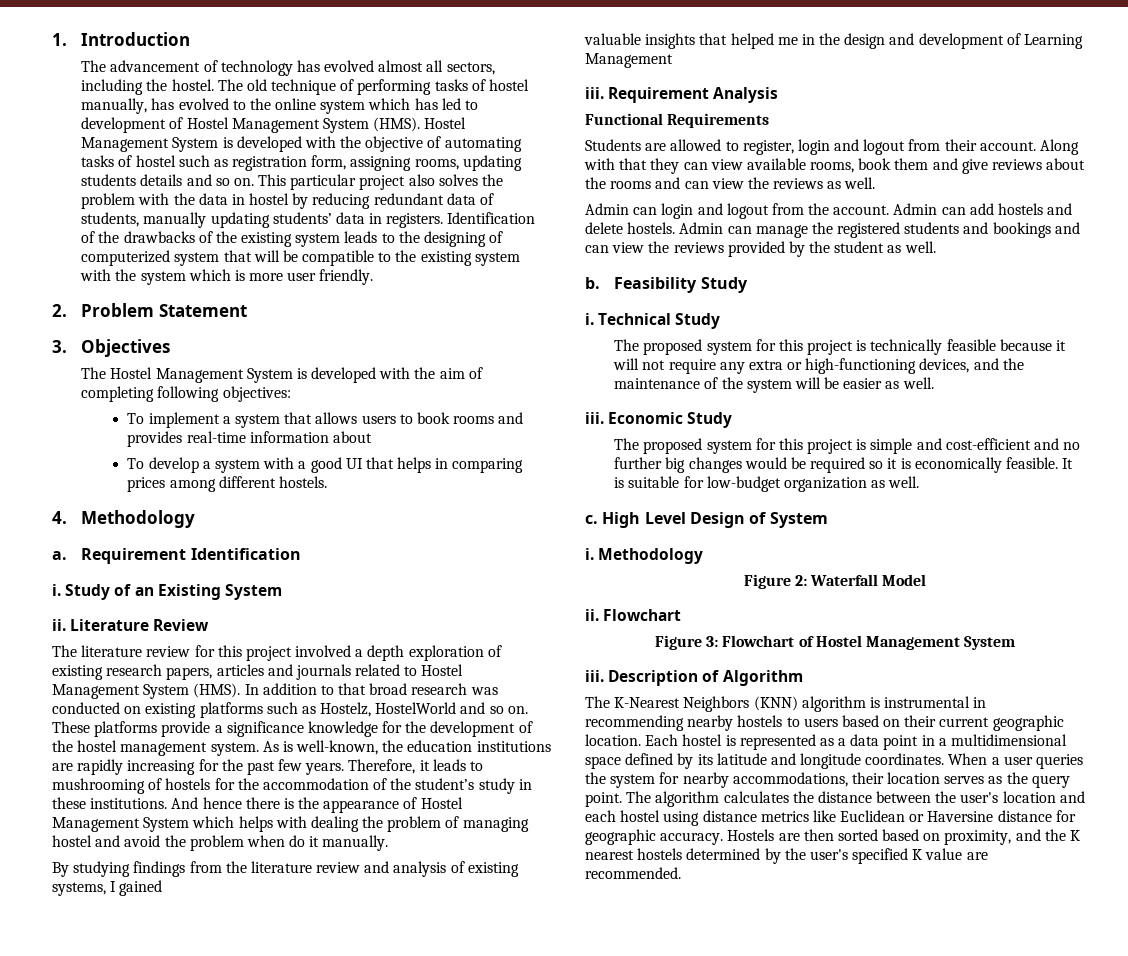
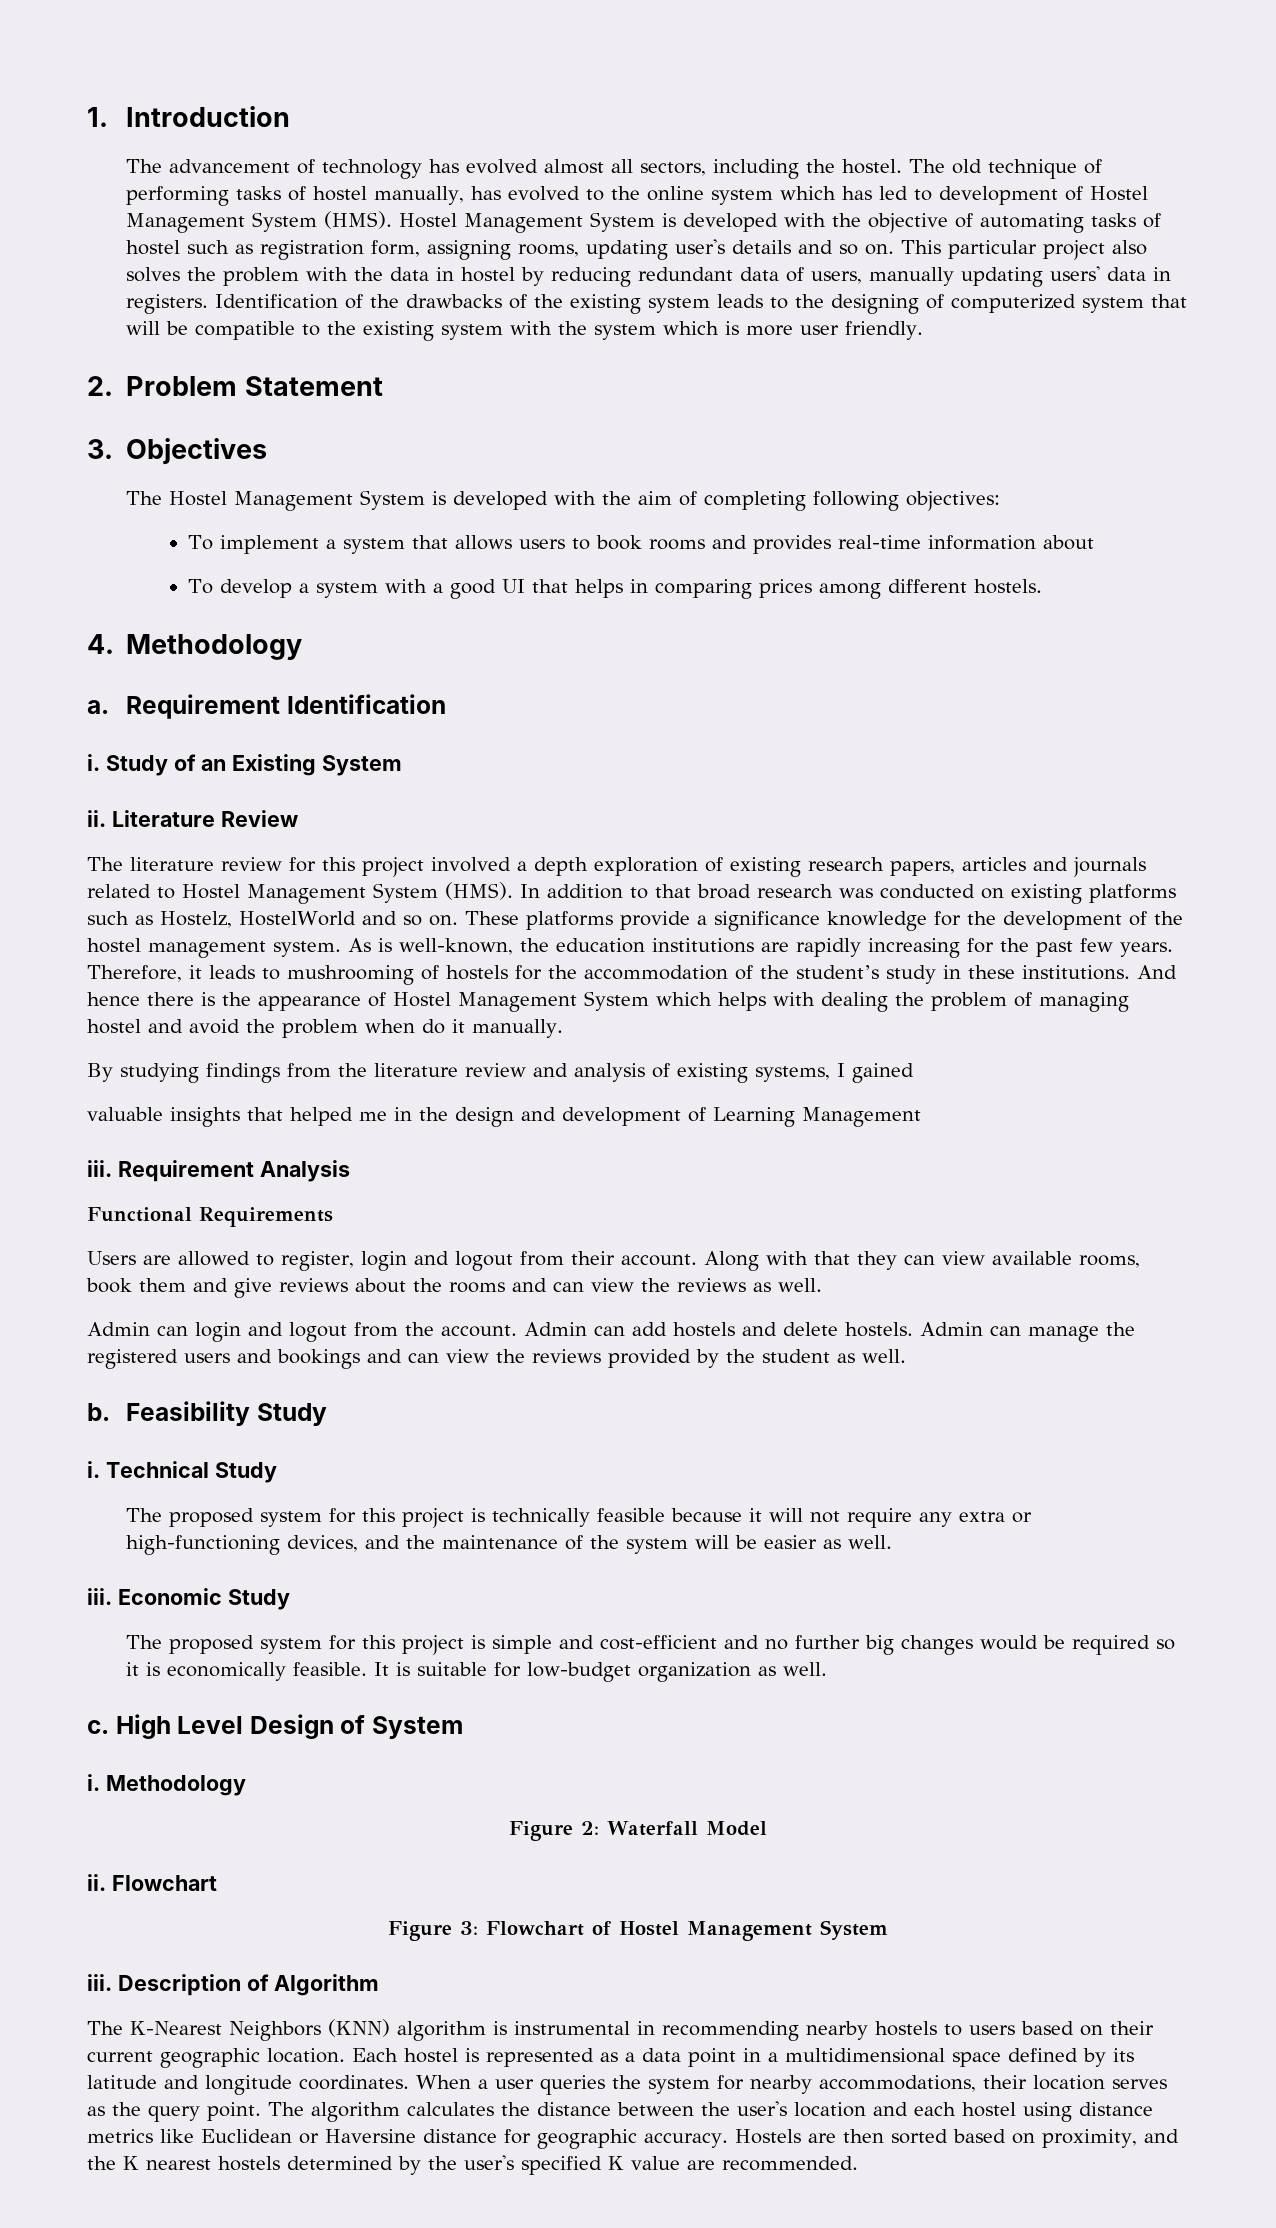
- Hostel Management System is developed with the objective of automating tasks of hostel such as registration form, assigning rooms, updating students details and so on.
+ Hostel Management System is developed with the objective of automating tasks of hostel such as registration form, assigning rooms, updating user's details and so on.
- This particular project also solves the problem with the data in hostel by reducing redundant data of students, manually updating students’ data in registers.
+ This particular project also solves the problem with the data in hostel by reducing redundant data of users, manually updating users' data in registers.
- Students are allowed to register, login and logout from their account.
+ Users are allowed to register, login and logout from their account.
- Admin can manage the registered students and bookings and can view the reviews provided by the student as well.
+ Admin can manage the registered users and bookings and can view the reviews provided by the student as well.

